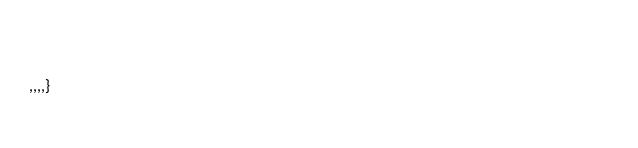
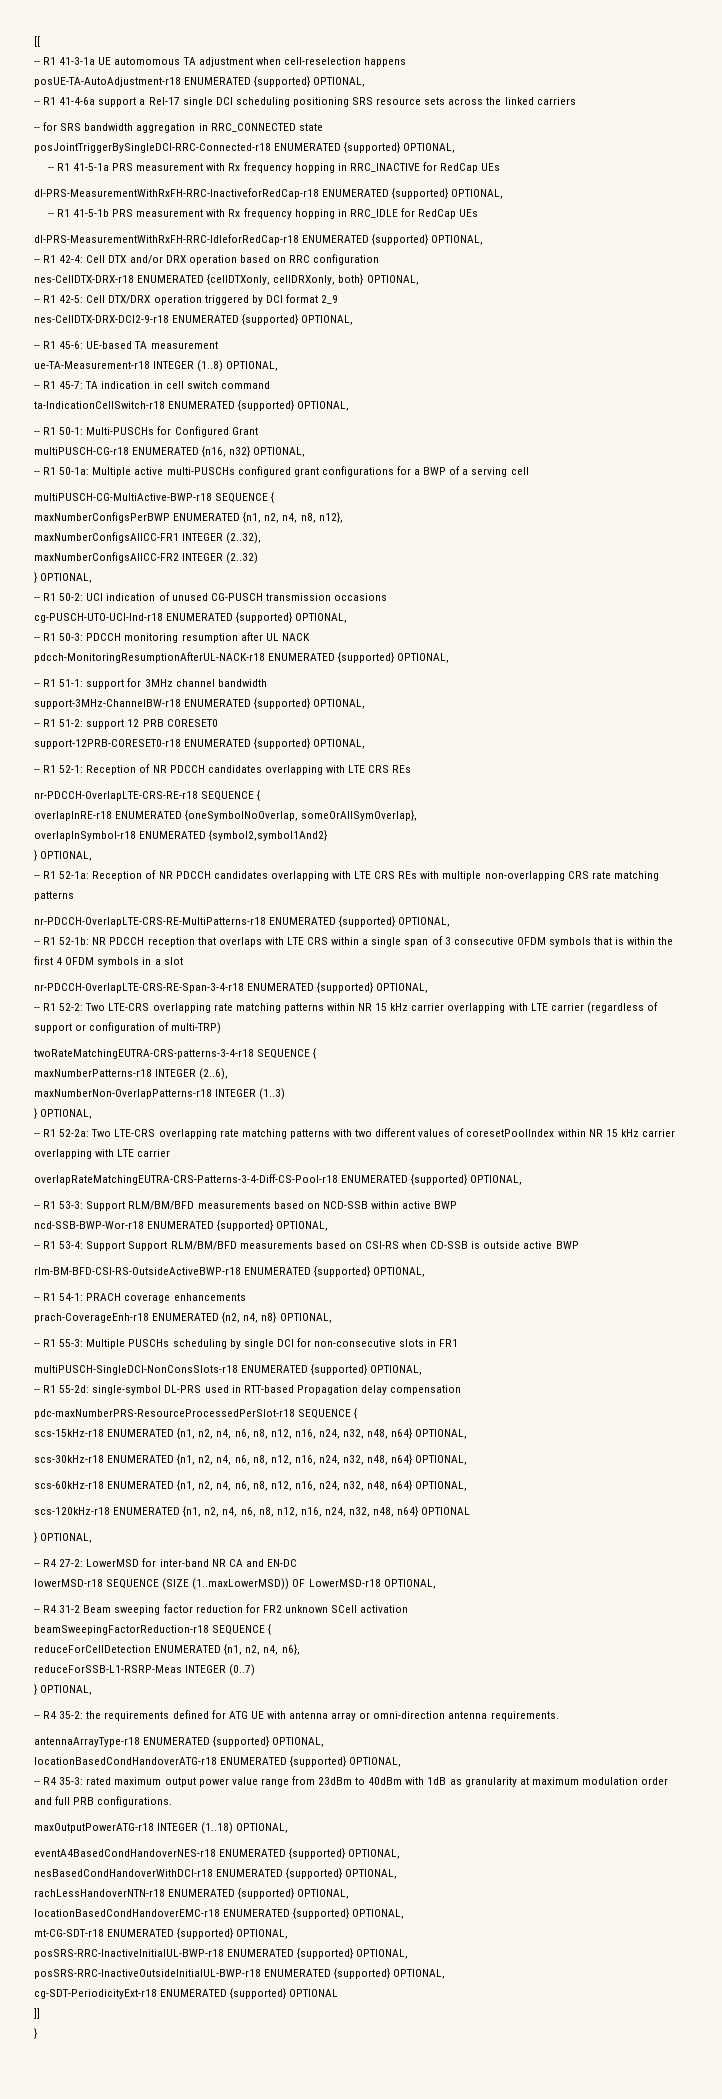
- ,,,,}
+ [[
+ -- R1 41-3-1a UE automomous TA adjustment when cell-reselection happens
+ posUE-TA-AutoAdjustment-r18 ENUMERATED {supported} OPTIONAL,
+ -- R1 41-4-6a support a Rel-17 single DCI scheduling positioning SRS resource sets across the linked carriers
+ -- for SRS bandwidth aggregation in RRC_CONNECTED state
+ posJointTriggerBySingleDCI-RRC-Connected-r18 ENUMERATED {supported} OPTIONAL,
+ -- R1 41-5-1a PRS measurement with Rx frequency hopping in RRC_INACTIVE for RedCap UEs
+ dl-PRS-MeasurementWithRxFH-RRC-InactiveforRedCap-r18 ENUMERATED {supported} OPTIONAL,
+ -- R1 41-5-1b PRS measurement with Rx frequency hopping in RRC_IDLE for RedCap UEs
+ dl-PRS-MeasurementWithRxFH-RRC-IdleforRedCap-r18 ENUMERATED {supported} OPTIONAL,
+ -- R1 42-4: Cell DTX and/or DRX operation based on RRC configuration
+ nes-CellDTX-DRX-r18 ENUMERATED {cellDTXonly, cellDRXonly, both} OPTIONAL,
+ -- R1 42-5: Cell DTX/DRX operation triggered by DCI format 2_9
+ nes-CellDTX-DRX-DCI2-9-r18 ENUMERATED {supported} OPTIONAL,
+ -- R1 45-6: UE-based TA measurement
+ ue-TA-Measurement-r18 INTEGER (1..8) OPTIONAL,
+ -- R1 45-7: TA indication in cell switch command
+ ta-IndicationCellSwitch-r18 ENUMERATED {supported} OPTIONAL,
+ -- R1 50-1: Multi-PUSCHs for Configured Grant
+ multiPUSCH-CG-r18 ENUMERATED {n16, n32} OPTIONAL,
+ -- R1 50-1a: Multiple active multi-PUSCHs configured grant configurations for a BWP of a serving cell
+ multiPUSCH-CG-MultiActive-BWP-r18 SEQUENCE {
+ maxNumberConfigsPerBWP ENUMERATED {n1, n2, n4, n8, n12},
+ maxNumberConfigsAllCC-FR1 INTEGER (2..32),
+ maxNumberConfigsAllCC-FR2 INTEGER (2..32)
+ } OPTIONAL,
+ -- R1 50-2: UCI indication of unused CG-PUSCH transmission occasions
+ cg-PUSCH-UTO-UCI-Ind-r18 ENUMERATED {supported} OPTIONAL,
+ -- R1 50-3: PDCCH monitoring resumption after UL NACK
+ pdcch-MonitoringResumptionAfterUL-NACK-r18 ENUMERATED {supported} OPTIONAL,
+ -- R1 51-1: support for 3MHz channel bandwidth
+ support-3MHz-ChannelBW-r18 ENUMERATED {supported} OPTIONAL,
+ -- R1 51-2: support 12 PRB CORESET0
+ support-12PRB-CORESET0-r18 ENUMERATED {supported} OPTIONAL,
+ -- R1 52-1: Reception of NR PDCCH candidates overlapping with LTE CRS REs
+ nr-PDCCH-OverlapLTE-CRS-RE-r18 SEQUENCE {
+ overlapInRE-r18 ENUMERATED {oneSymbolNoOverlap, someOrAllSymOverlap},
+ overlapInSymbol-r18 ENUMERATED {symbol2,symbol1And2}
+ } OPTIONAL,
+ -- R1 52-1a: Reception of NR PDCCH candidates overlapping with LTE CRS REs with multiple non-overlapping CRS rate matching patterns
+ nr-PDCCH-OverlapLTE-CRS-RE-MultiPatterns-r18 ENUMERATED {supported} OPTIONAL,
+ -- R1 52-1b: NR PDCCH reception that overlaps with LTE CRS within a single span of 3 consecutive OFDM symbols that is within the first 4 OFDM symbols in a slot
+ nr-PDCCH-OverlapLTE-CRS-RE-Span-3-4-r18 ENUMERATED {supported} OPTIONAL,
+ -- R1 52-2: Two LTE-CRS overlapping rate matching patterns within NR 15 kHz carrier overlapping with LTE carrier (regardless of support or configuration of multi-TRP)
+ twoRateMatchingEUTRA-CRS-patterns-3-4-r18 SEQUENCE {
+ maxNumberPatterns-r18 INTEGER (2..6),
+ maxNumberNon-OverlapPatterns-r18 INTEGER (1..3)
+ } OPTIONAL,
+ -- R1 52-2a: Two LTE-CRS overlapping rate matching patterns with two different values of coresetPoolIndex within NR 15 kHz carrier overlapping with LTE carrier
+ overlapRateMatchingEUTRA-CRS-Patterns-3-4-Diff-CS-Pool-r18 ENUMERATED {supported} OPTIONAL,
+ -- R1 53-3: Support RLM/BM/BFD measurements based on NCD-SSB within active BWP
+ ncd-SSB-BWP-Wor-r18 ENUMERATED {supported} OPTIONAL,
+ -- R1 53-4: Support Support RLM/BM/BFD measurements based on CSI-RS when CD-SSB is outside active BWP
+ rlm-BM-BFD-CSI-RS-OutsideActiveBWP-r18 ENUMERATED {supported} OPTIONAL,
+ -- R1 54-1: PRACH coverage enhancements
+ prach-CoverageEnh-r18 ENUMERATED {n2, n4, n8} OPTIONAL,
+ -- R1 55-3: Multiple PUSCHs scheduling by single DCI for non-consecutive slots in FR1
+ multiPUSCH-SingleDCI-NonConsSlots-r18 ENUMERATED {supported} OPTIONAL,
+ -- R1 55-2d: single-symbol DL-PRS used in RTT-based Propagation delay compensation
+ pdc-maxNumberPRS-ResourceProcessedPerSlot-r18 SEQUENCE {
+ scs-15kHz-r18 ENUMERATED {n1, n2, n4, n6, n8, n12, n16, n24, n32, n48, n64} OPTIONAL,
+ scs-30kHz-r18 ENUMERATED {n1, n2, n4, n6, n8, n12, n16, n24, n32, n48, n64} OPTIONAL,
+ scs-60kHz-r18 ENUMERATED {n1, n2, n4, n6, n8, n12, n16, n24, n32, n48, n64} OPTIONAL,
+ scs-120kHz-r18 ENUMERATED {n1, n2, n4, n6, n8, n12, n16, n24, n32, n48, n64} OPTIONAL
+ } OPTIONAL,
+ -- R4 27-2: LowerMSD for inter-band NR CA and EN-DC
+ lowerMSD-r18 SEQUENCE (SIZE (1..maxLowerMSD)) OF LowerMSD-r18 OPTIONAL,
+ -- R4 31-2 Beam sweeping factor reduction for FR2 unknown SCell activation
+ beamSweepingFactorReduction-r18 SEQUENCE {
+ reduceForCellDetection ENUMERATED {n1, n2, n4, n6},
+ reduceForSSB-L1-RSRP-Meas INTEGER (0..7)
+ } OPTIONAL,
+ -- R4 35-2: the requirements defined for ATG UE with antenna array or omni-direction antenna requirements.
+ antennaArrayType-r18 ENUMERATED {supported} OPTIONAL,
+ locationBasedCondHandoverATG-r18 ENUMERATED {supported} OPTIONAL,
+ -- R4 35-3: rated maximum output power value range from 23dBm to 40dBm with 1dB as granularity at maximum modulation order and full PRB configurations.
+ maxOutputPowerATG-r18 INTEGER (1..18) OPTIONAL,
+ eventA4BasedCondHandoverNES-r18 ENUMERATED {supported} OPTIONAL,
+ nesBasedCondHandoverWithDCI-r18 ENUMERATED {supported} OPTIONAL,
+ rachLessHandoverNTN-r18 ENUMERATED {supported} OPTIONAL,
+ locationBasedCondHandoverEMC-r18 ENUMERATED {supported} OPTIONAL,
+ mt-CG-SDT-r18 ENUMERATED {supported} OPTIONAL,
+ posSRS-RRC-InactiveInitialUL-BWP-r18 ENUMERATED {supported} OPTIONAL,
+ posSRS-RRC-InactiveOutsideInitialUL-BWP-r18 ENUMERATED {supported} OPTIONAL,
+ cg-SDT-PeriodicityExt-r18 ENUMERATED {supported} OPTIONAL
+ ]]
+ }

